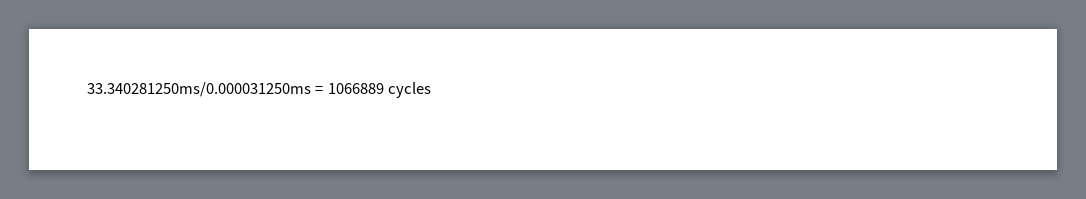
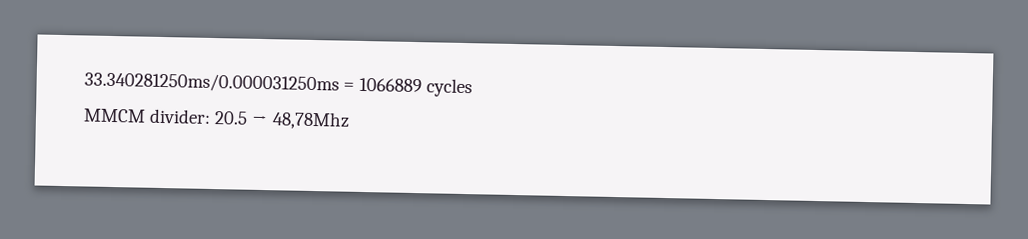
+ MMCM divider: 20.5 → 48,78Mhz

